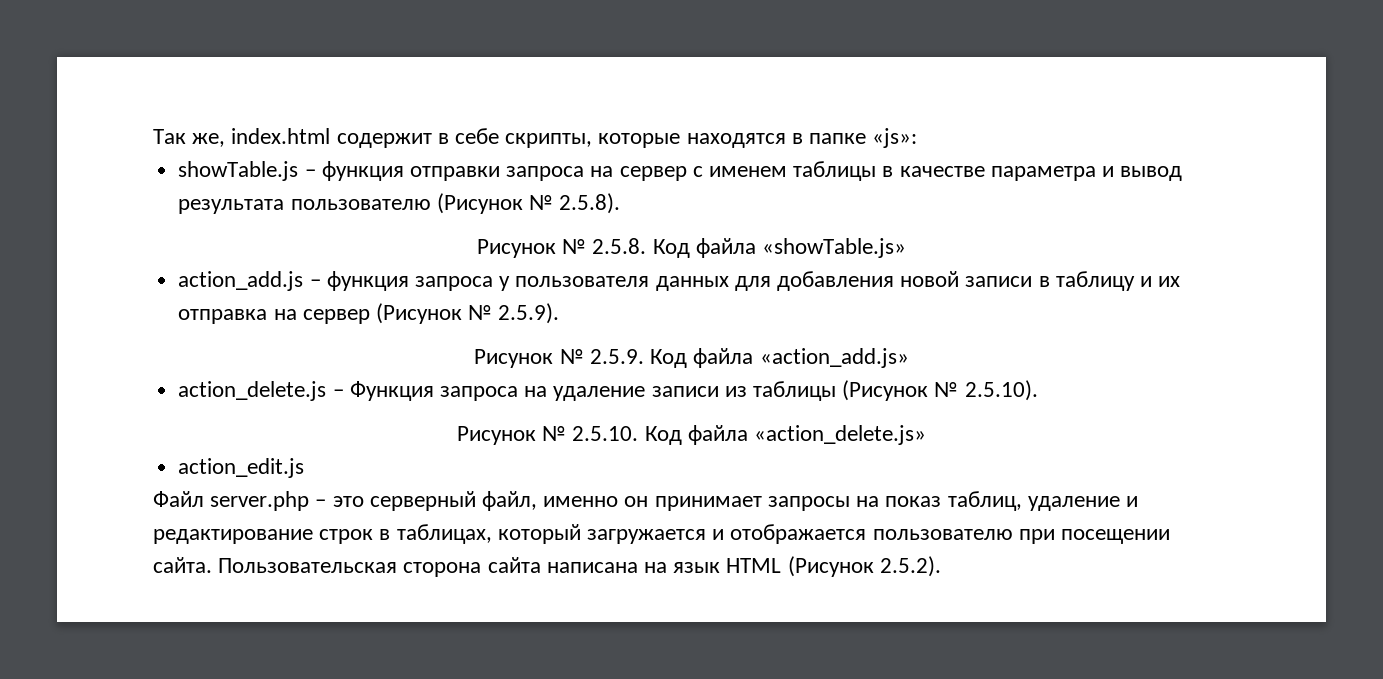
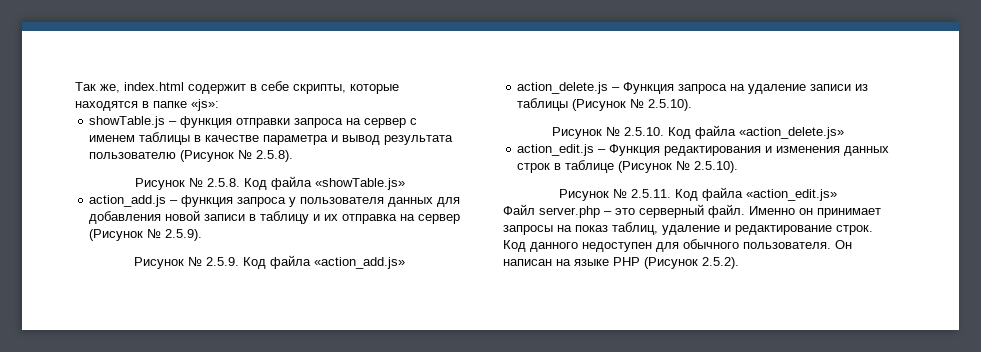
- action_edit.js
+ action_edit.js – Функция редактирования и изменения данных строк в таблице (Рисунок № 2.5.10).
+ Рисунок № 2.5.11. Код файла «action_edit.js»
- Файл server.php – это серверный файл, именно он принимает запросы на показ таблиц, удаление и редактирование строк в таблицах, который загружается и отображается пользователю при посещении сайта. Пользовательская сторона сайта написана на язык HTML (Рисунок 2.5.2).
+ Файл server.php – это серверный файл. Именно он принимает запросы на показ таблиц, удаление и редактирование строк. Код данного недоступен для обычного пользователя. Он написан на языке PHP (Рисунок 2.5.2).

